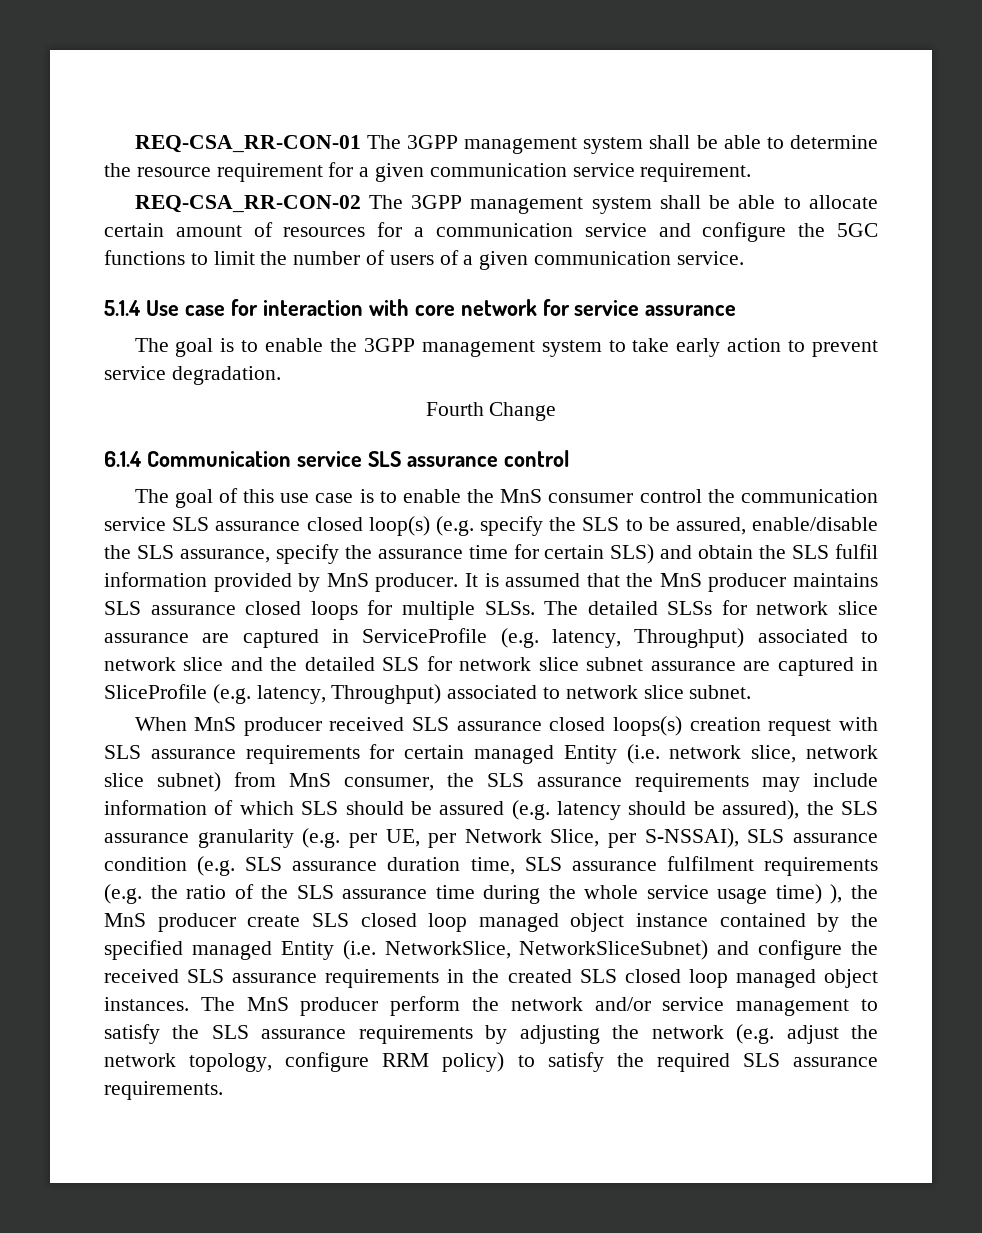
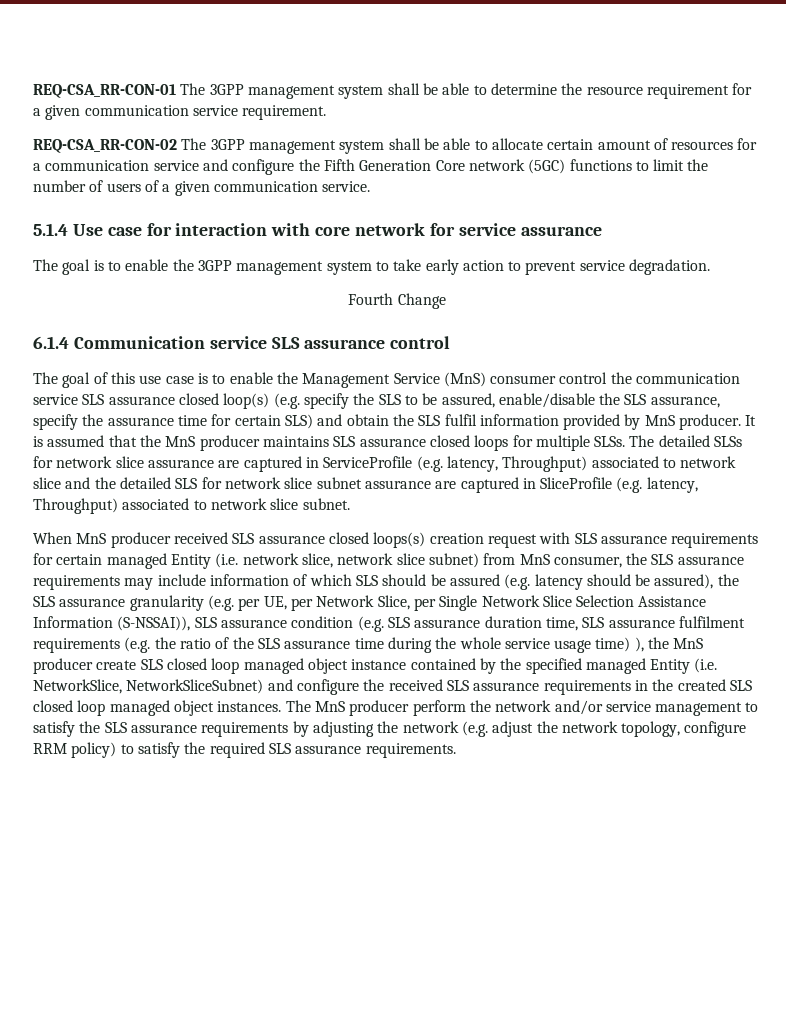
- REQ-CSA_RR-CON-02 The 3GPP management system shall be able to allocate certain amount of resources for a communication service and configure the 5GC functions to limit the number of users of a given communication service.
+ REQ-CSA_RR-CON-02 The 3GPP management system shall be able to allocate certain amount of resources for a communication service and configure the Fifth Generation Core network (5GC) functions to limit the number of users of a given communication service.
- The goal of this use case is to enable the MnS consumer control the communication service SLS assurance closed loop(s) (e.g. specify the SLS to be assured, enable/disable the SLS assurance, specify the assurance time for certain SLS) and obtain the SLS fulfil information provided by MnS producer.
+ The goal of this use case is to enable the Management Service (MnS) consumer control the communication service SLS assurance closed loop(s) (e.g. specify the SLS to be assured, enable/disable the SLS assurance, specify the assurance time for certain SLS) and obtain the SLS fulfil information provided by MnS producer.
- When MnS producer received SLS assurance closed loops(s) creation request with SLS assurance requirements for certain managed Entity (i.e. network slice, network slice subnet) from MnS consumer, the SLS assurance requirements may include information of which SLS should be assured (e.g. latency should be assured), the SLS assurance granularity (e.g. per UE, per Network Slice, per S-NSSAI), SLS assurance condition (e.g. SLS assurance duration time, SLS assurance fulfilment requirements (e.g. the ratio of the SLS assurance time during the whole service usage time) ), the MnS producer create SLS closed loop managed object instance contained by the specified managed Entity (i.e. NetworkSlice, NetworkSliceSubnet) and configure the received SLS assurance requirements in the created SLS closed loop managed object instances.
+ When MnS producer received SLS assurance closed loops(s) creation request with SLS assurance requirements for certain managed Entity (i.e. network slice, network slice subnet) from MnS consumer, the SLS assurance requirements may include information of which SLS should be assured (e.g. latency should be assured), the SLS assurance granularity (e.g. per UE, per Network Slice, per Single Network Slice Selection Assistance Information (S-NSSAI)), SLS assurance condition (e.g. SLS assurance duration time, SLS assurance fulfilment requirements (e.g. the ratio of the SLS assurance time during the whole service usage time) ), the MnS producer create SLS closed loop managed object instance contained by the specified managed Entity (i.e. NetworkSlice, NetworkSliceSubnet) and configure the received SLS assurance requirements in the created SLS closed loop managed object instances.

